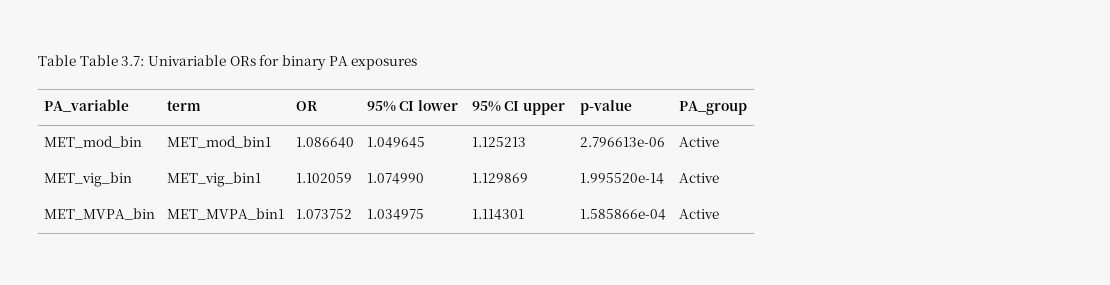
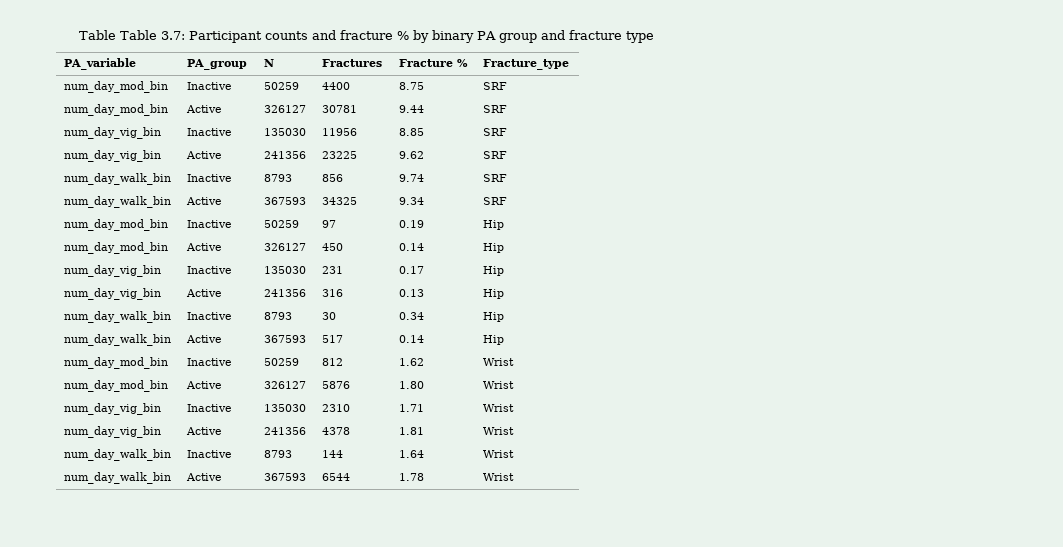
- Table Table 3.7: Univariable ORs for binary PA exposures
- PA_variable | term | OR | 95% CI lower | 95% CI upper | p-value | PA_group
- MET_mod_bin | MET_mod_bin1 | 1.086640 | 1.049645 | 1.125213 | 2.796613e-06 | Active
- MET_vig_bin | MET_vig_bin1 | 1.102059 | 1.074990 | 1.129869 | 1.995520e-14 | Active
- MET_MVPA_bin | MET_MVPA_bin1 | 1.073752 | 1.034975 | 1.114301 | 1.585866e-04 | Active
+ Table Table 3.7: Participant counts and fracture % by binary PA group and fracture type
+ PA_variable | PA_group | N | Fractures | Fracture % | Fracture_type
+ num_day_mod_bin | Inactive | 50259 | 4400 | 8.75 | SRF
+ num_day_mod_bin | Active | 326127 | 30781 | 9.44 | SRF
+ num_day_vig_bin | Inactive | 135030 | 11956 | 8.85 | SRF
+ num_day_vig_bin | Active | 241356 | 23225 | 9.62 | SRF
+ num_day_walk_bin | Inactive | 8793 | 856 | 9.74 | SRF
+ num_day_walk_bin | Active | 367593 | 34325 | 9.34 | SRF
+ num_day_mod_bin | Inactive | 50259 | 97 | 0.19 | Hip
+ num_day_mod_bin | Active | 326127 | 450 | 0.14 | Hip
+ num_day_vig_bin | Inactive | 135030 | 231 | 0.17 | Hip
+ num_day_vig_bin | Active | 241356 | 316 | 0.13 | Hip
+ num_day_walk_bin | Inactive | 8793 | 30 | 0.34 | Hip
+ num_day_walk_bin | Active | 367593 | 517 | 0.14 | Hip
+ num_day_mod_bin | Inactive | 50259 | 812 | 1.62 | Wrist
+ num_day_mod_bin | Active | 326127 | 5876 | 1.80 | Wrist
+ num_day_vig_bin | Inactive | 135030 | 2310 | 1.71 | Wrist
+ num_day_vig_bin | Active | 241356 | 4378 | 1.81 | Wrist
+ num_day_walk_bin | Inactive | 8793 | 144 | 1.64 | Wrist
+ num_day_walk_bin | Active | 367593 | 6544 | 1.78 | Wrist

